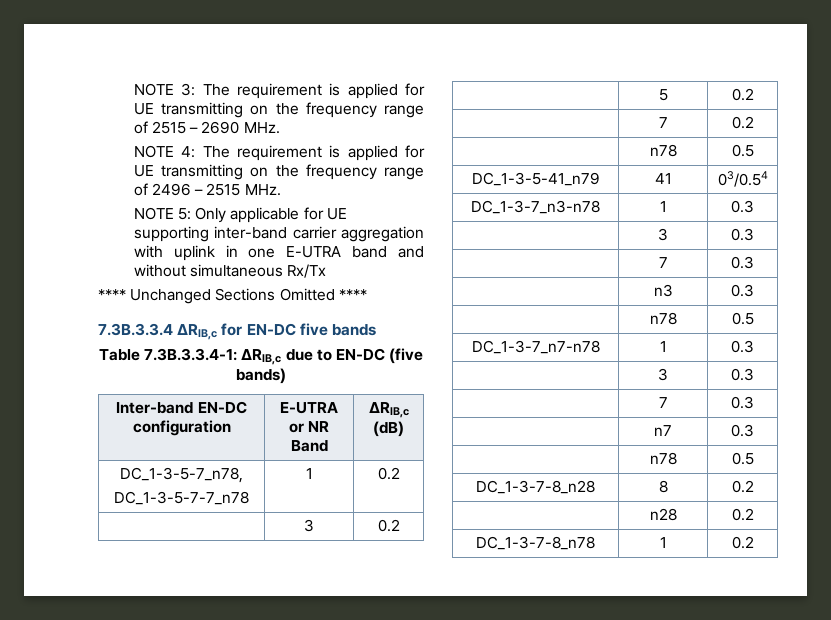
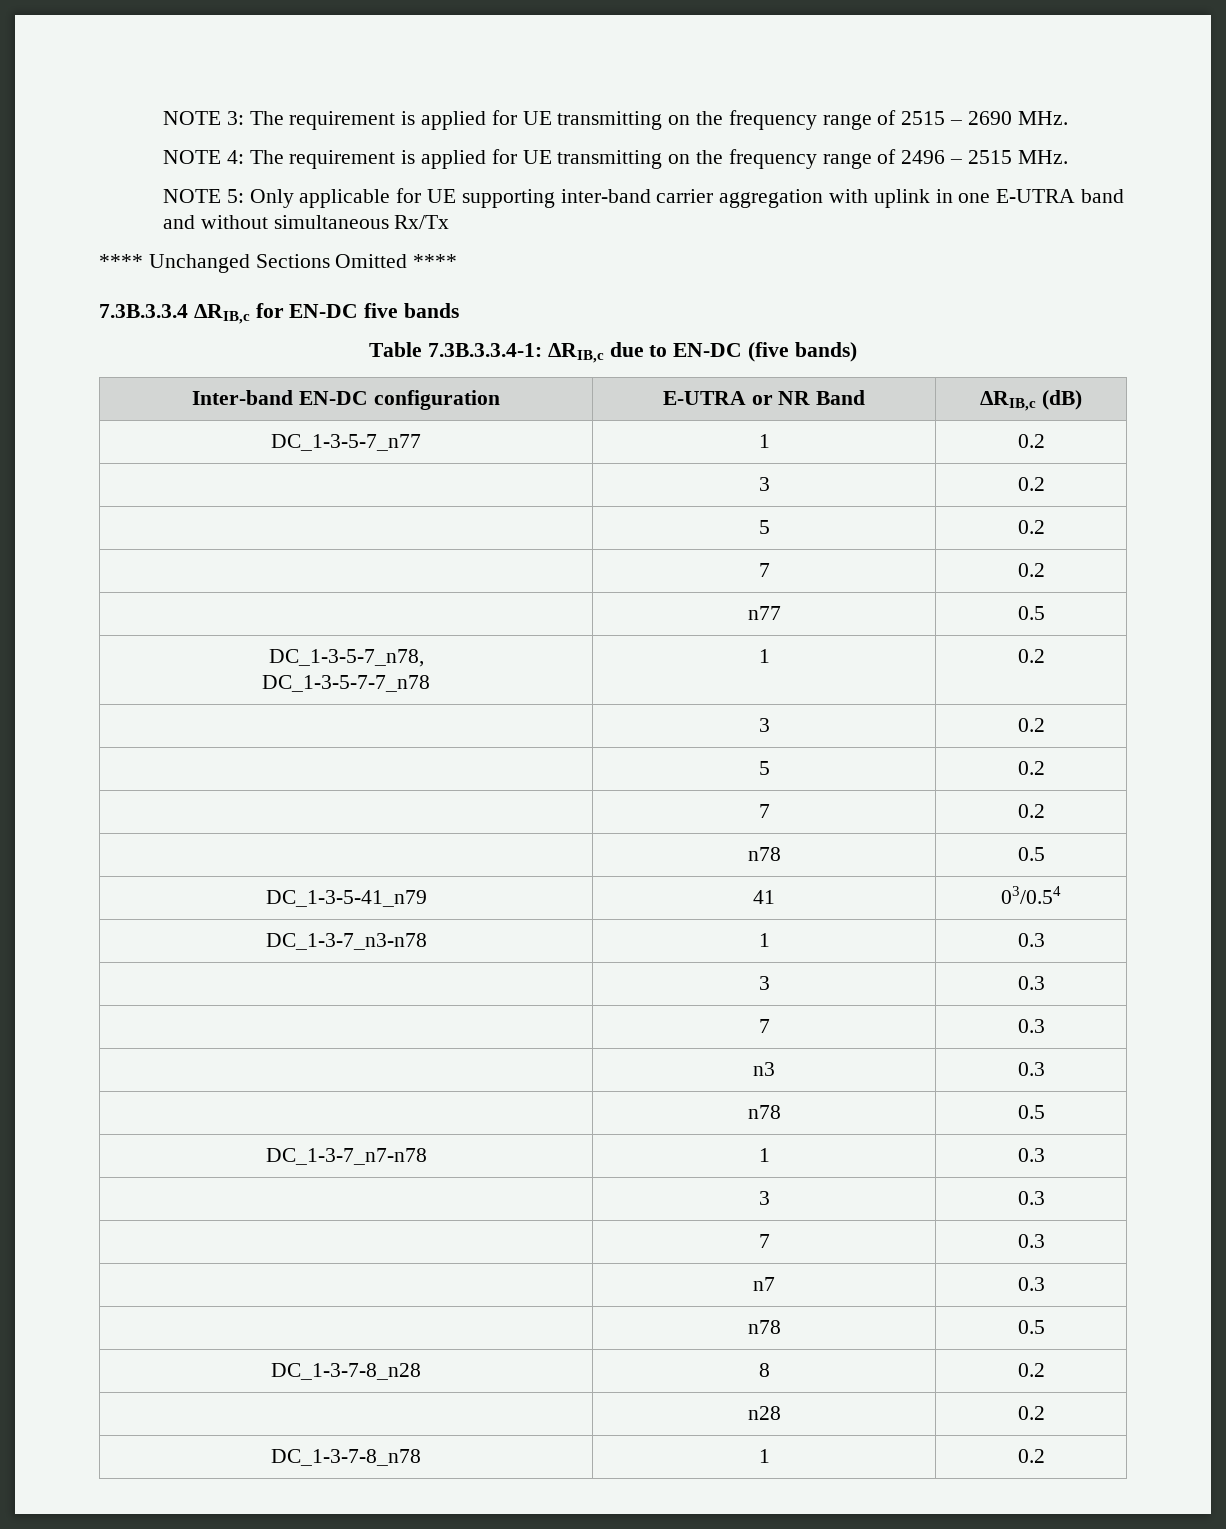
+ DC_1-3-5-7_n77 | 1 | 0.2
+ | 3 | 0.2
+ | 5 | 0.2
+ | 7 | 0.2
+ | n77 | 0.5

